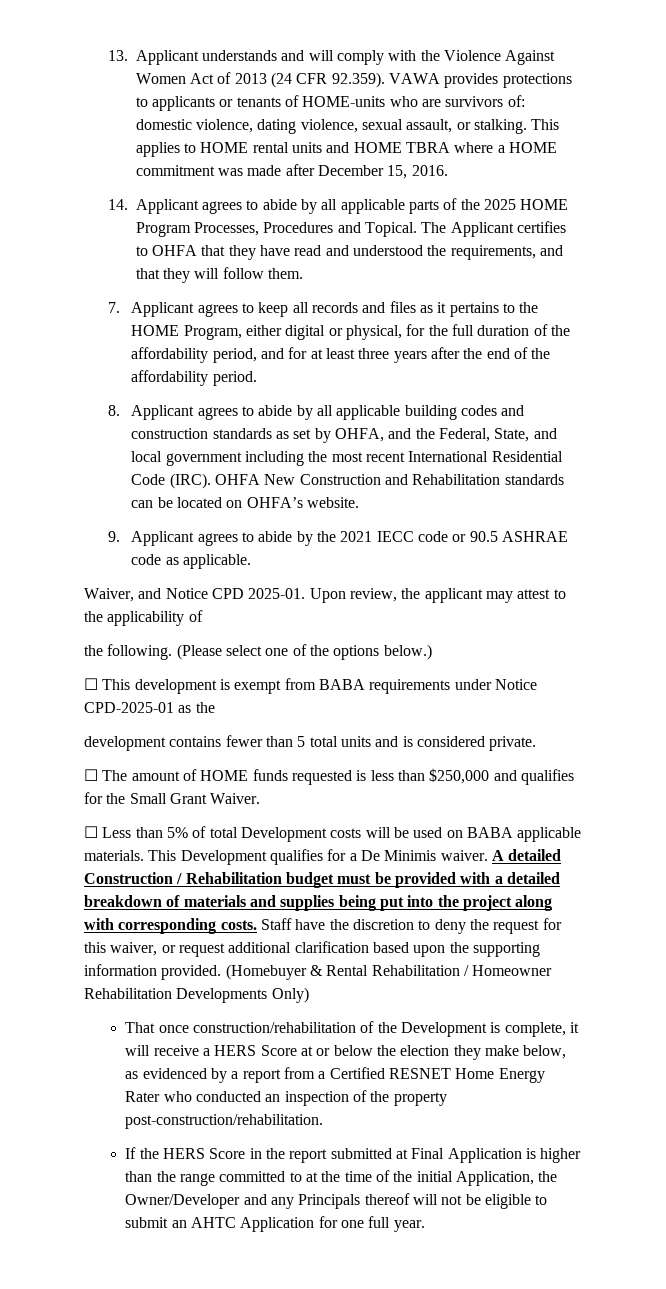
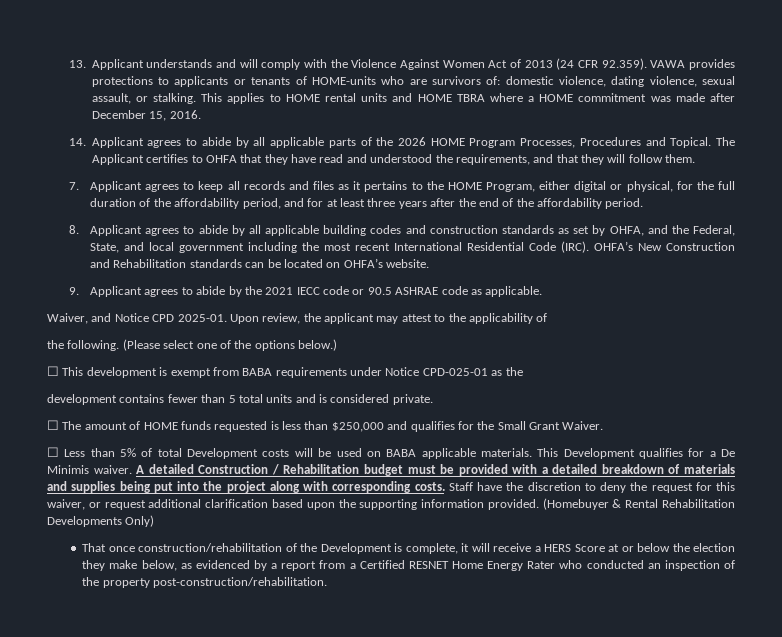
- 14. Applicant agrees to abide by all applicable parts of the 2025 HOME Program Processes, Procedures and Topical.
+ 14. Applicant agrees to abide by all applicable parts of the 2026 HOME Program Processes, Procedures and Topical.
- OHFA New Construction and Rehabilitation standards can be located on OHFA’s website.
+ OHFA’s New Construction and Rehabilitation standards can be located on OHFA’s website.
- ☐ This development is exempt from BABA requirements under Notice CPD-2025-01 as the
+ ☐ This development is exempt from BABA requirements under Notice CPD-025-01 as the
- (Homebuyer & Rental Rehabilitation / Homeowner Rehabilitation Developments Only)
+ (Homebuyer & Rental Rehabilitation Developments Only)
- If the HERS Score in the report submitted at Final Application is higher than the range committed to at the time of the initial Application, the Owner/Developer and any Principals thereof will not be eligible to submit an AHTC Application for one full year.

